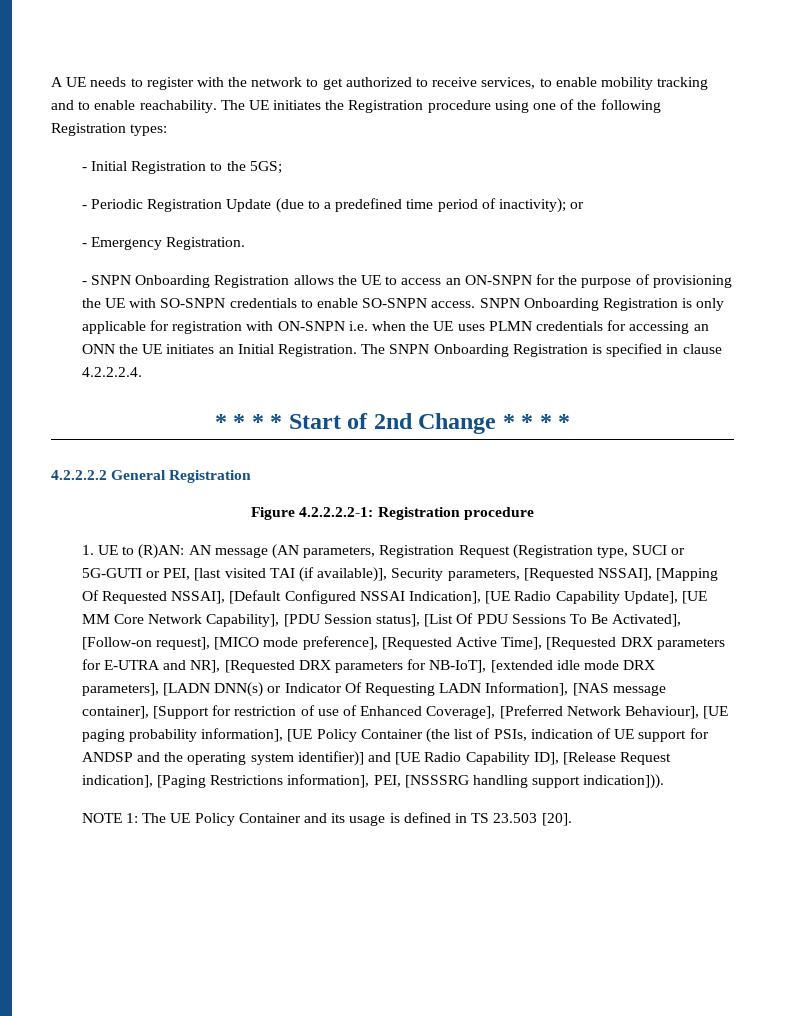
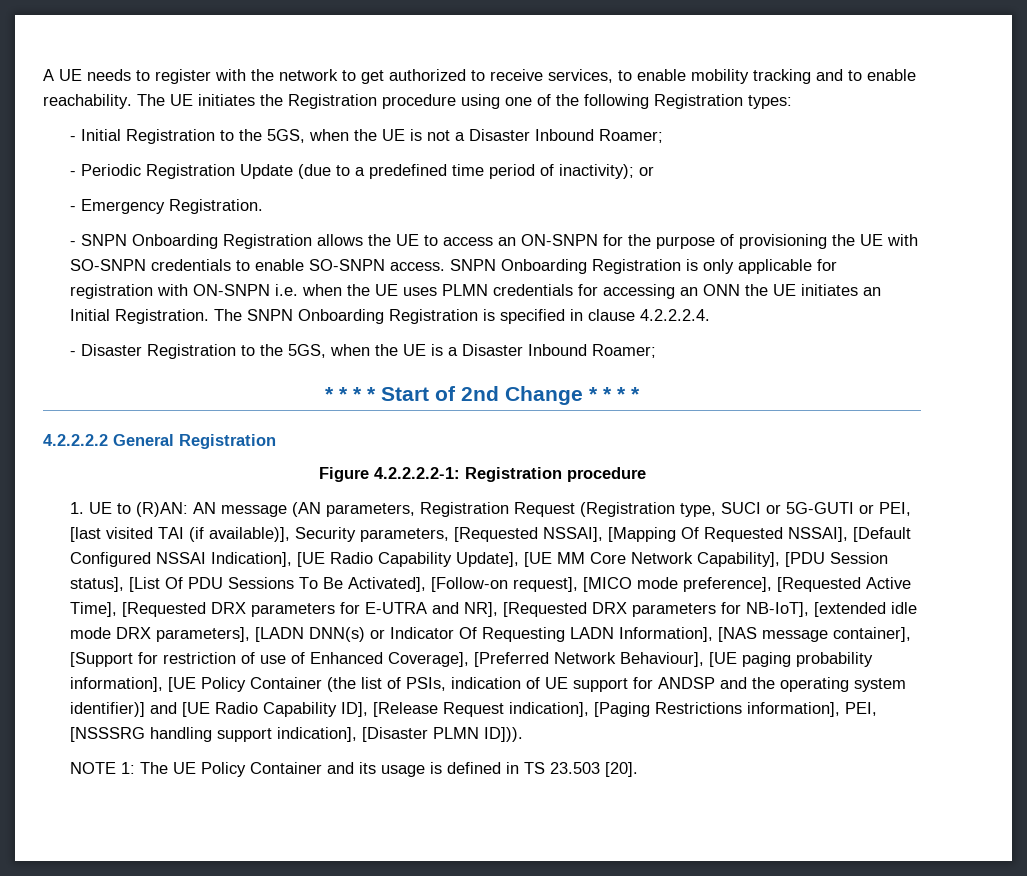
- - Initial Registration to the 5GS;
+ - Initial Registration to the 5GS, when the UE is not a Disaster Inbound Roamer;
+ - Disaster Registration to the 5GS, when the UE is a Disaster Inbound Roamer;
- AN message (AN parameters, Registration Request (Registration type, SUCI or 5G-GUTI or PEI, [last visited TAI (if available)], Security parameters, [Requested NSSAI], [Mapping Of Requested NSSAI], [Default Configured NSSAI Indication], [UE Radio Capability Update], [UE MM Core Network Capability], [PDU Session status], [List Of PDU Sessions To Be Activated], [Follow-on request], [MICO mode preference], [Requested Active Time], [Requested DRX parameters for E-UTRA and NR], [Requested DRX parameters for NB-IoT], [extended idle mode DRX parameters], [LADN DNN(s) or Indicator Of Requesting LADN Information], [NAS message container], [Support for restriction of use of Enhanced Coverage], [Preferred Network Behaviour], [UE paging probability information], [UE Policy Container (the list of PSIs, indication of UE support for ANDSP and the operating system identifier)] and [UE Radio Capability ID], [Release Request indication], [Paging Restrictions information], PEI, [NSSSRG handling support indication])).
+ AN message (AN parameters, Registration Request (Registration type, SUCI or 5G-GUTI or PEI, [last visited TAI (if available)], Security parameters, [Requested NSSAI], [Mapping Of Requested NSSAI], [Default Configured NSSAI Indication], [UE Radio Capability Update], [UE MM Core Network Capability], [PDU Session status], [List Of PDU Sessions To Be Activated], [Follow-on request], [MICO mode preference], [Requested Active Time], [Requested DRX parameters for E-UTRA and NR], [Requested DRX parameters for NB-IoT], [extended idle mode DRX parameters], [LADN DNN(s) or Indicator Of Requesting LADN Information], [NAS message container], [Support for restriction of use of Enhanced Coverage], [Preferred Network Behaviour], [UE paging probability information], [UE Policy Container (the list of PSIs, indication of UE support for ANDSP and the operating system identifier)] and [UE Radio Capability ID], [Release Request indication], [Paging Restrictions information], PEI, [NSSSRG handling support indication], [Disaster PLMN ID])).

